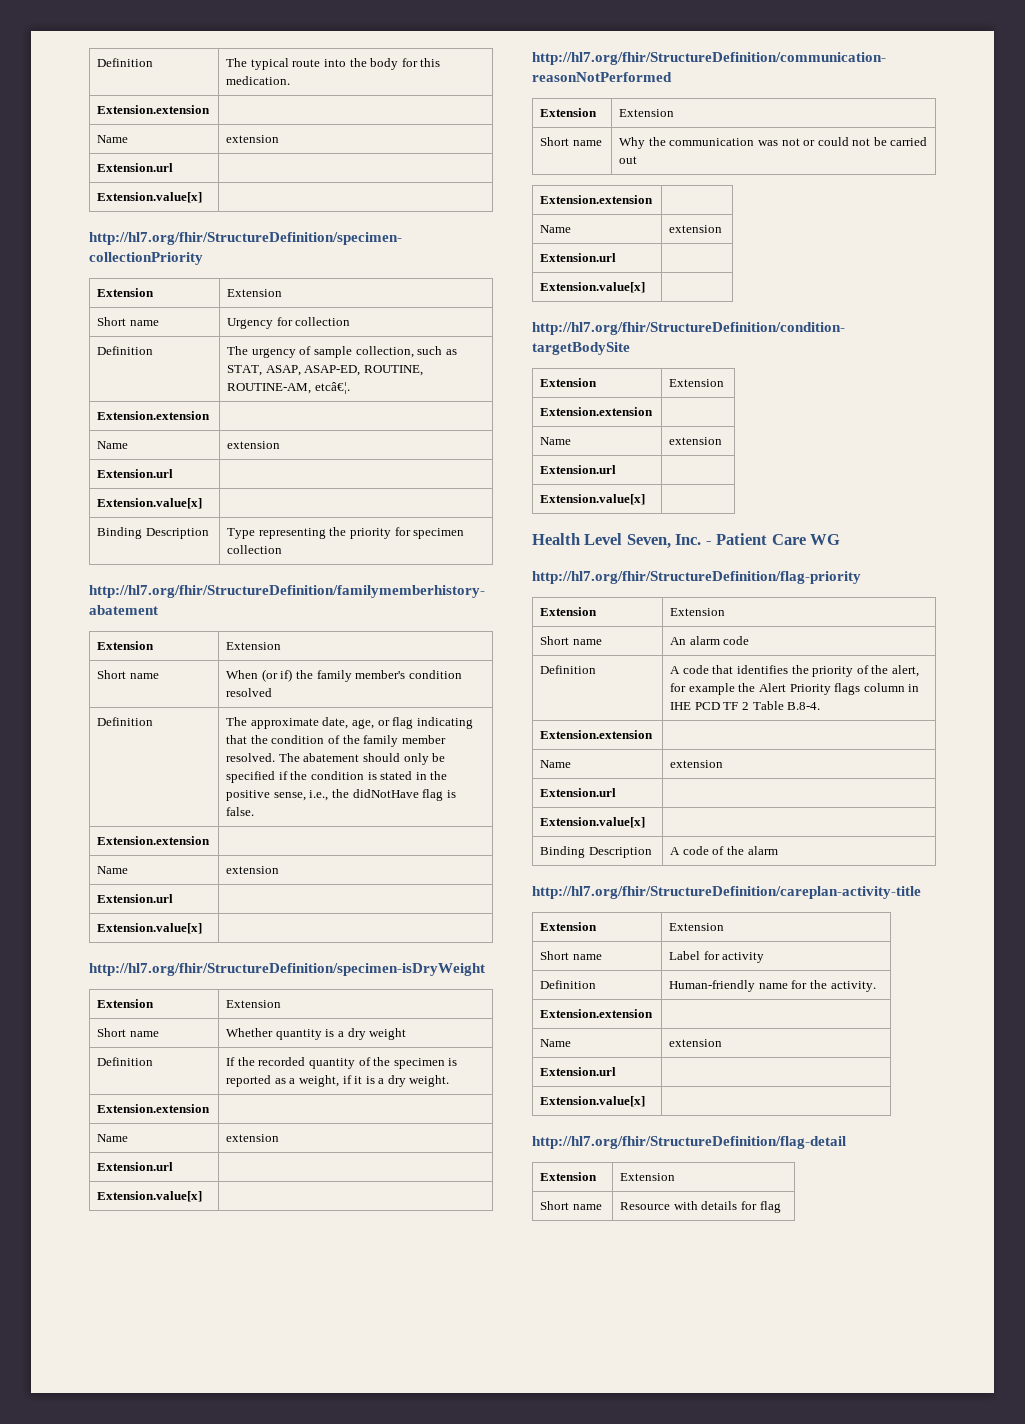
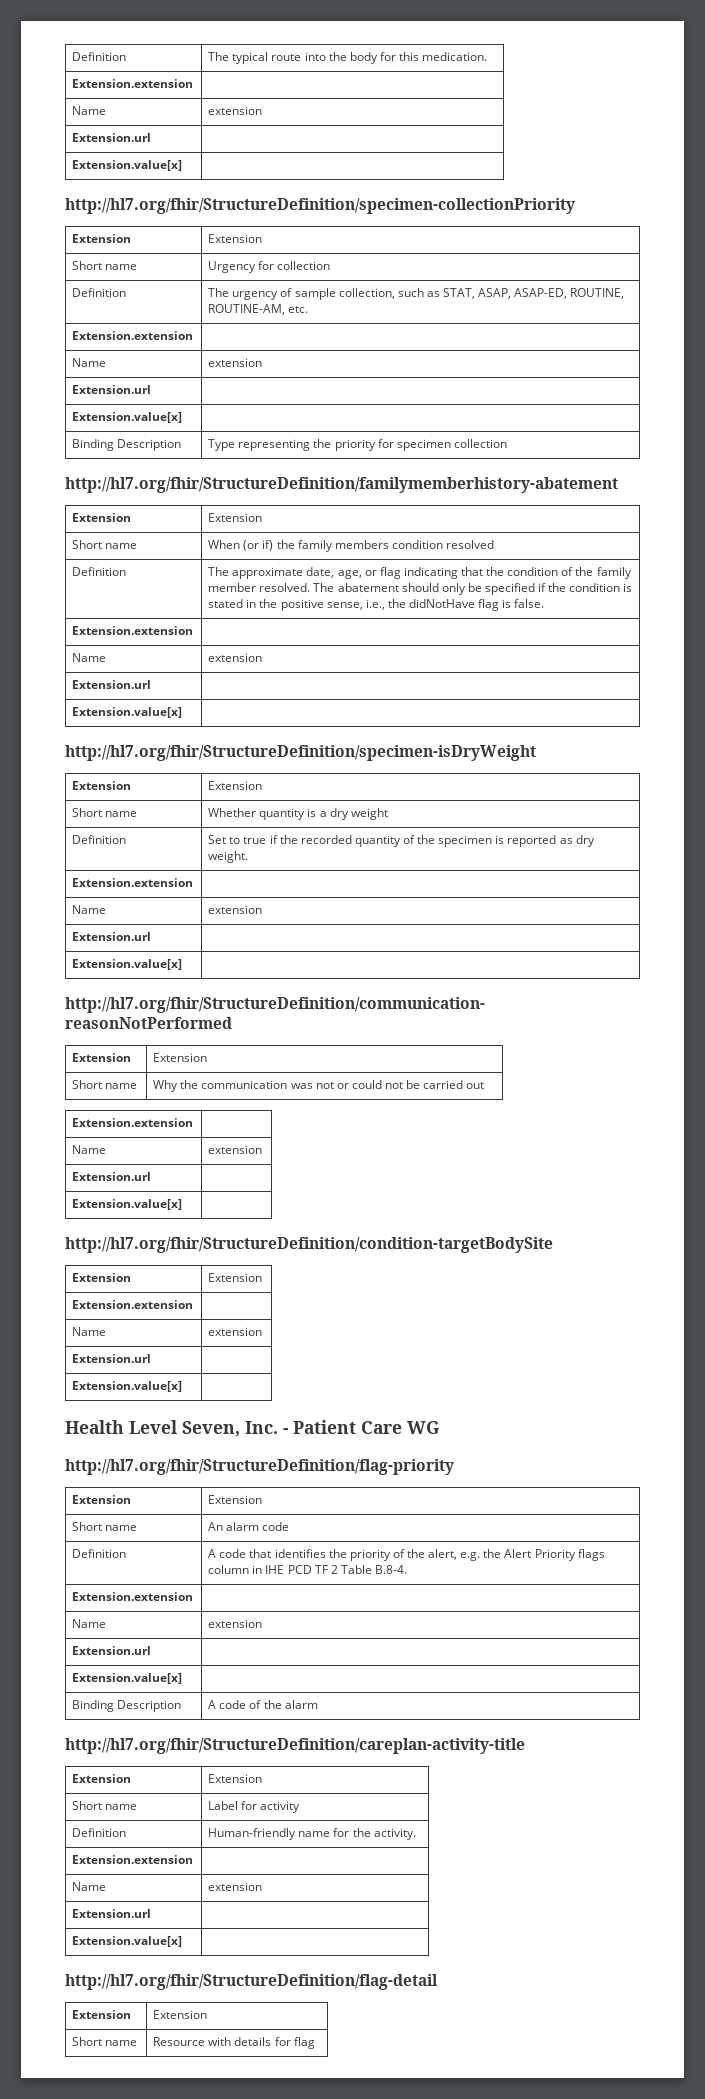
- Definition | The urgency of sample collection, such as STAT, ASAP, ASAP-ED, ROUTINE, ROUTINE-AM, etcâ€¦.
+ Definition | The urgency of sample collection, such as STAT, ASAP, ASAP-ED, ROUTINE, ROUTINE-AM, etc.
- Short name | When (or if) the family member's condition resolved
+ Short name | When (or if) the family members condition resolved
- Definition | If the recorded quantity of the specimen is reported as a weight, if it is a dry weight.
+ Definition | Set to true if the recorded quantity of the specimen is reported as dry weight.
- Definition | A code that identifies the priority of the alert, for example the Alert Priority flags column in IHE PCD TF 2 Table B.8-4.
+ Definition | A code that identifies the priority of the alert, e.g. the Alert Priority flags column in IHE PCD TF 2 Table B.8-4.

